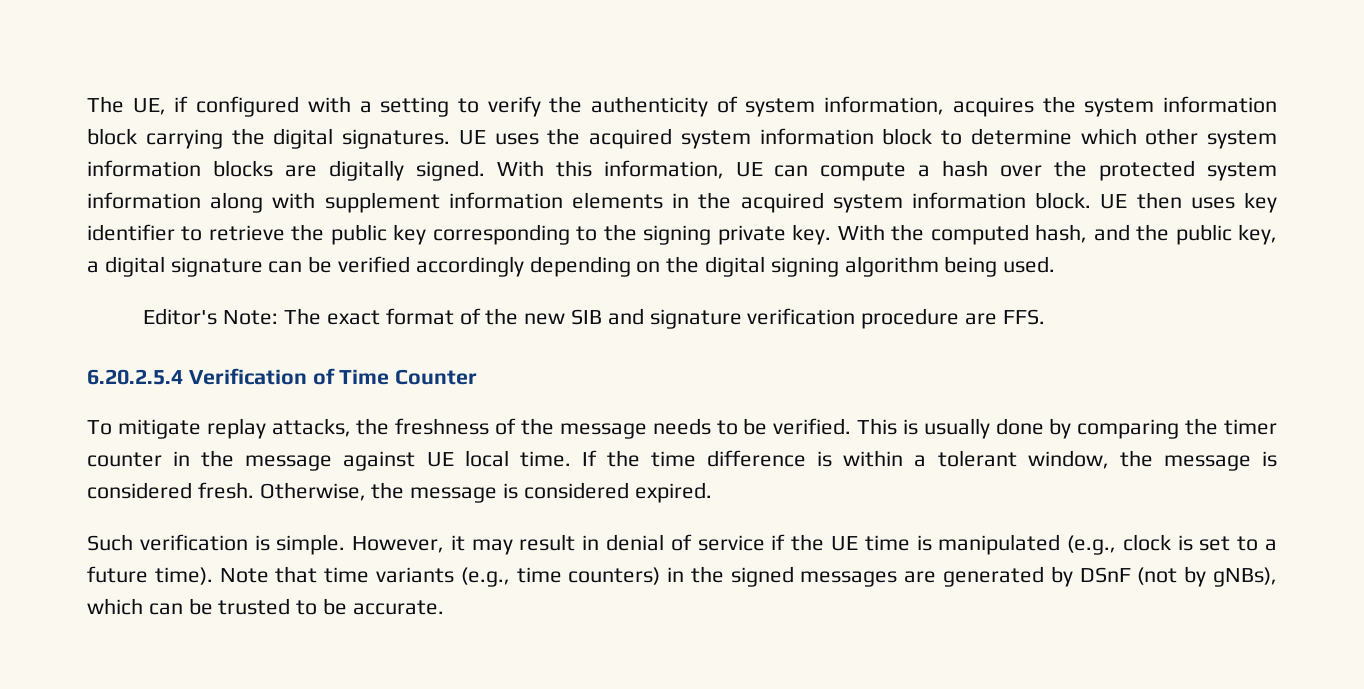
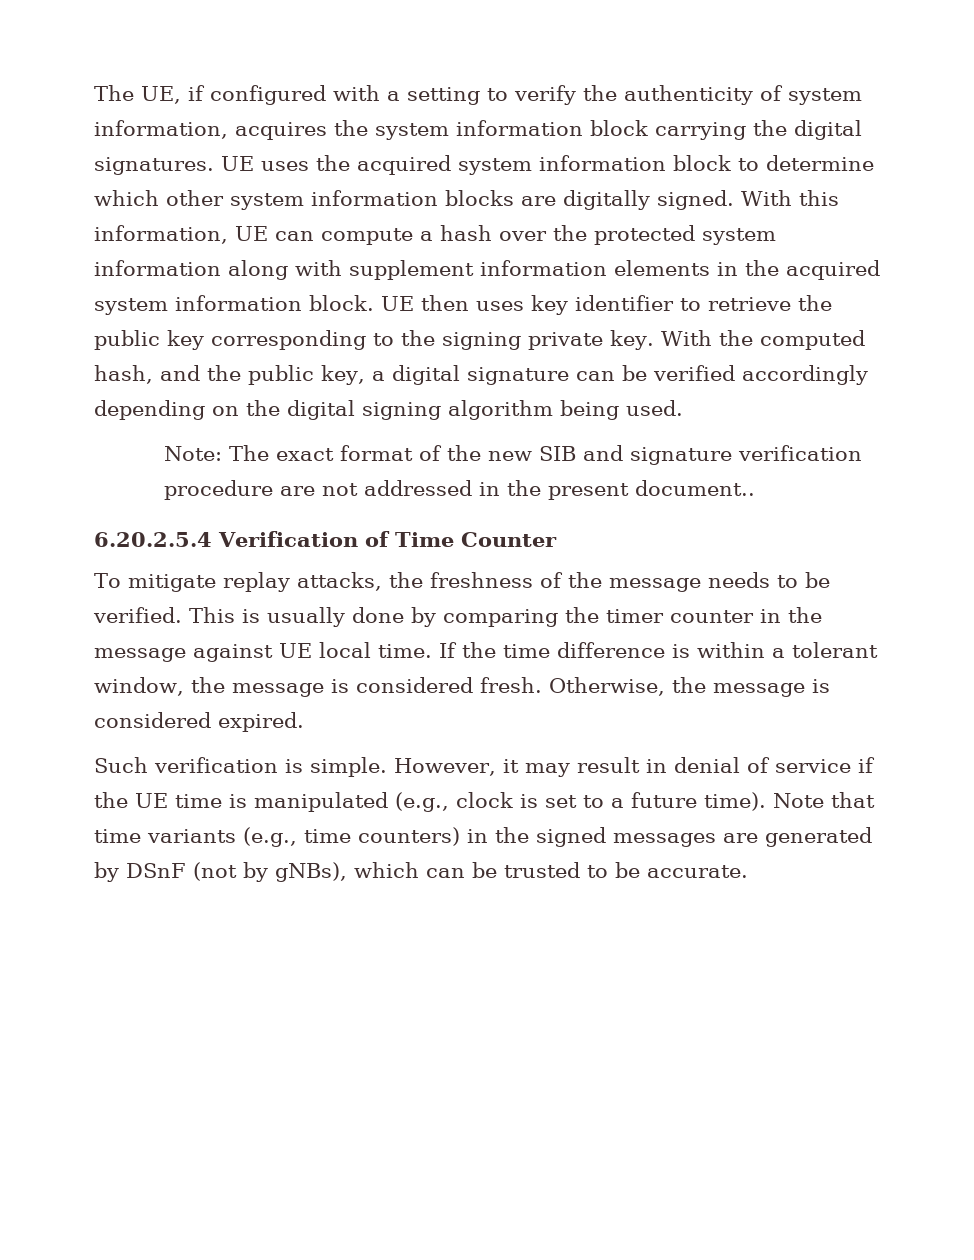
- Editor's Note: The exact format of the new SIB and signature verification procedure are FFS.
+ Note: The exact format of the new SIB and signature verification procedure are not addressed in the present document..

